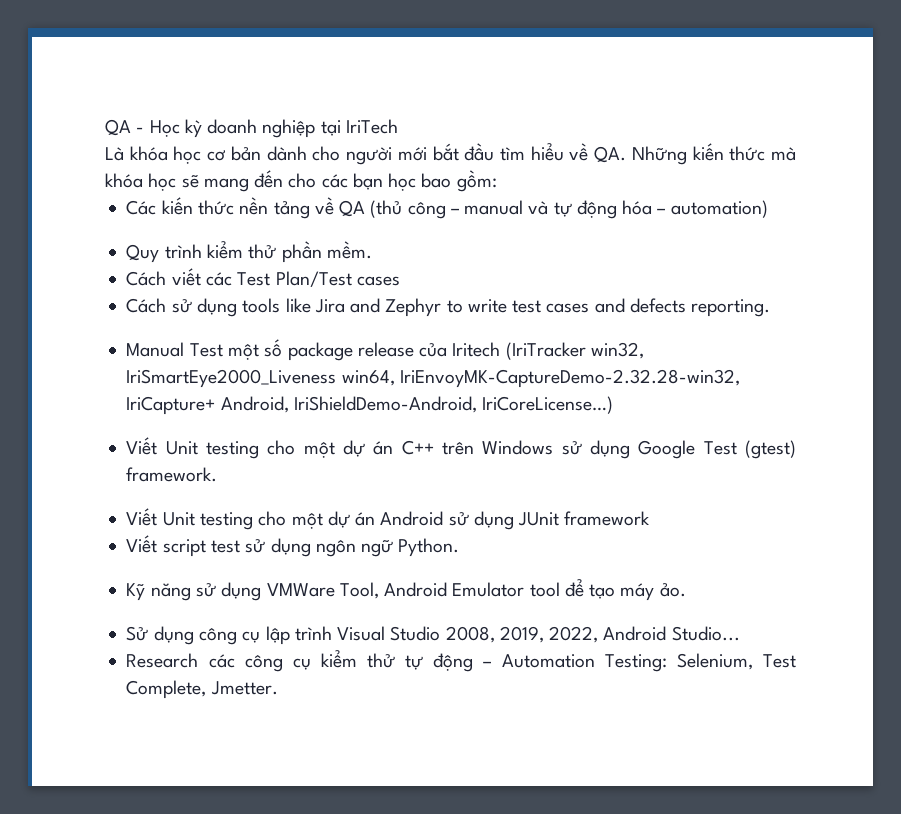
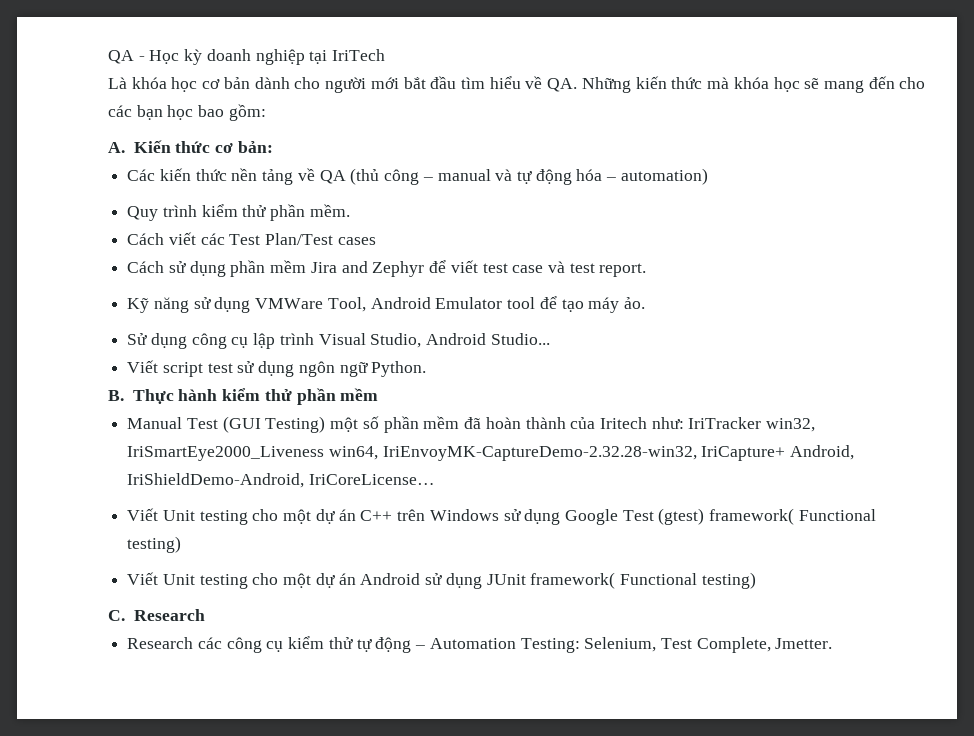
+ A. Kiến thức cơ bản:
- Cách sử dụng tools like Jira and Zephyr to write test cases and defects reporting.
- Manual Test một số package release của Iritech (IriTracker win32, IriSmartEye2000_Liveness win64, IriEnvoyMK-CaptureDemo-2.32.28-win32, IriCapture+ Android, IriShieldDemo-Android, IriCoreLicense…)
- Viết Unit testing cho một dự án C++ trên Windows sử dụng Google Test (gtest) framework.
- Viết Unit testing cho một dự án Android sử dụng JUnit framework
- Viết script test sử dụng ngôn ngữ Python.
+ Cách sử dụng phần mềm Jira and Zephyr để viết test case và test report.
- Sử dụng công cụ lập trình Visual Studio 2008, 2019, 2022, Android Studio...
+ Sử dụng công cụ lập trình Visual Studio, Android Studio...
+ Viết script test sử dụng ngôn ngữ Python.
+ B. Thực hành kiểm thử phần mềm
+ Manual Test (GUI Testing) một số phần mềm đã hoàn thành của Iritech như: IriTracker win32, IriSmartEye2000_Liveness win64, IriEnvoyMK-CaptureDemo-2.32.28-win32, IriCapture+ Android, IriShieldDemo-Android, IriCoreLicense…
+ Viết Unit testing cho một dự án C++ trên Windows sử dụng Google Test (gtest) framework( Functional testing)
+ Viết Unit testing cho một dự án Android sử dụng JUnit framework( Functional testing)
+ C. Research

